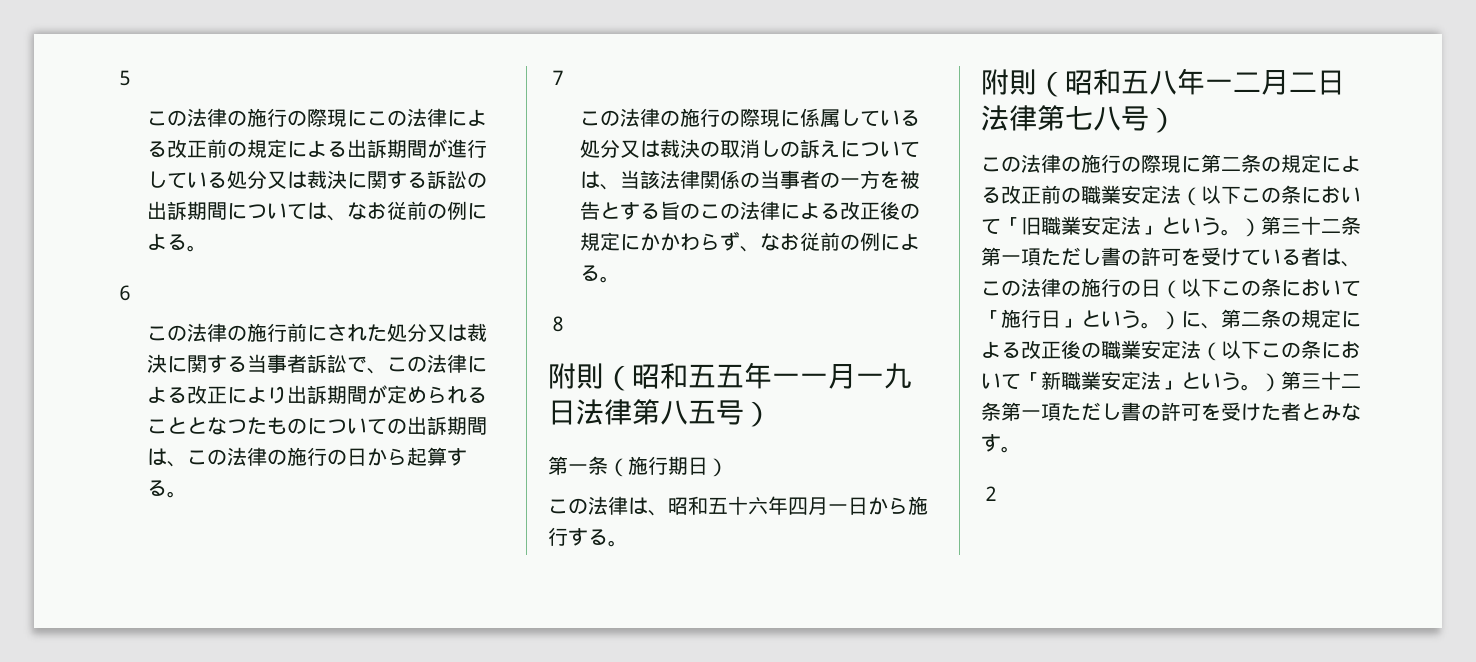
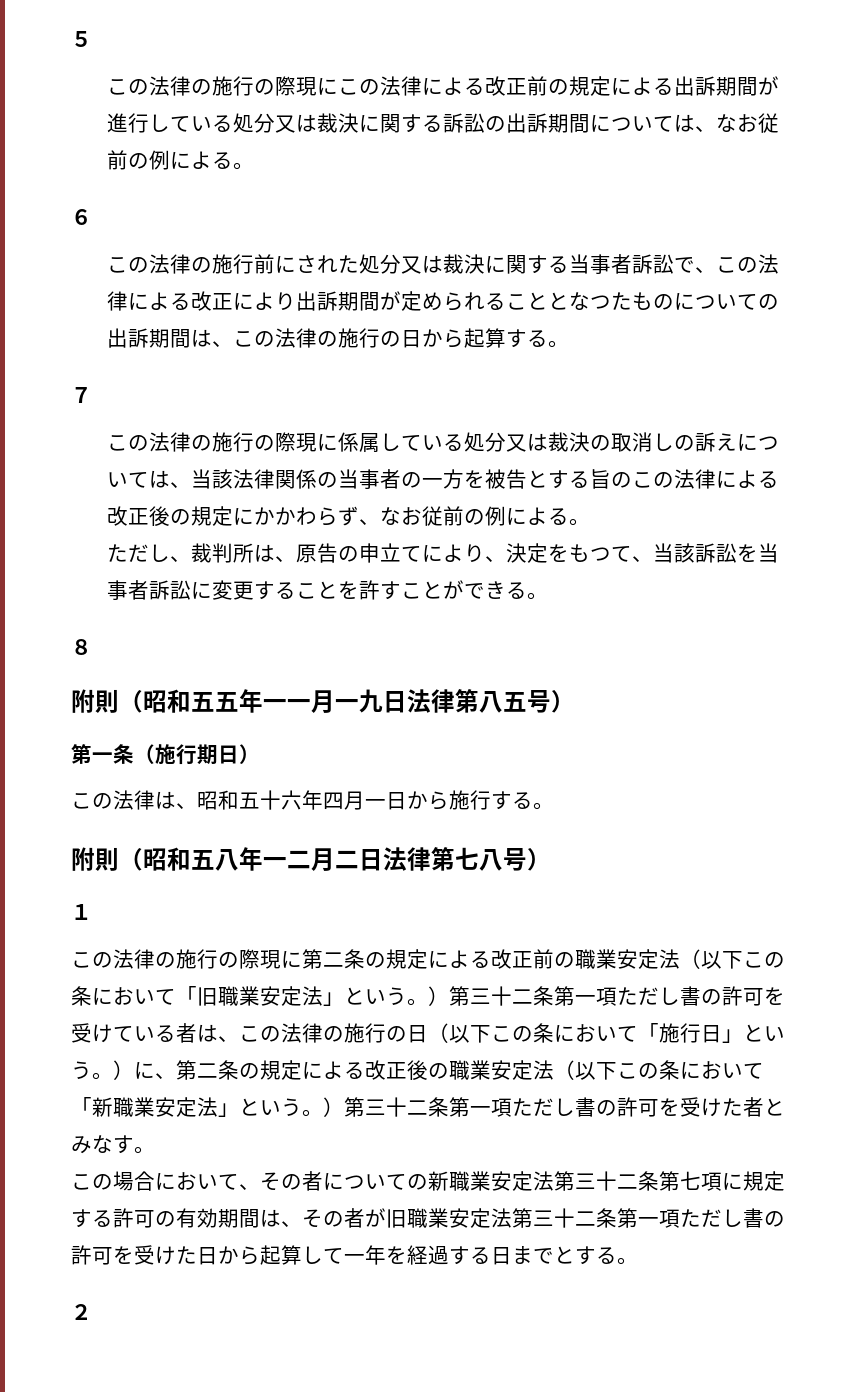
+ ただし、裁判所は、原告の申立てにより、決定をもつて、当該訴訟を当事者訴訟に変更することを許すことができる。
+ １
+ この場合において、その者についての新職業安定法第三十二条第七項に規定する許可の有効期間は、その者が旧職業安定法第三十二条第一項ただし書の許可を受けた日から起算して一年を経過する日までとする。

